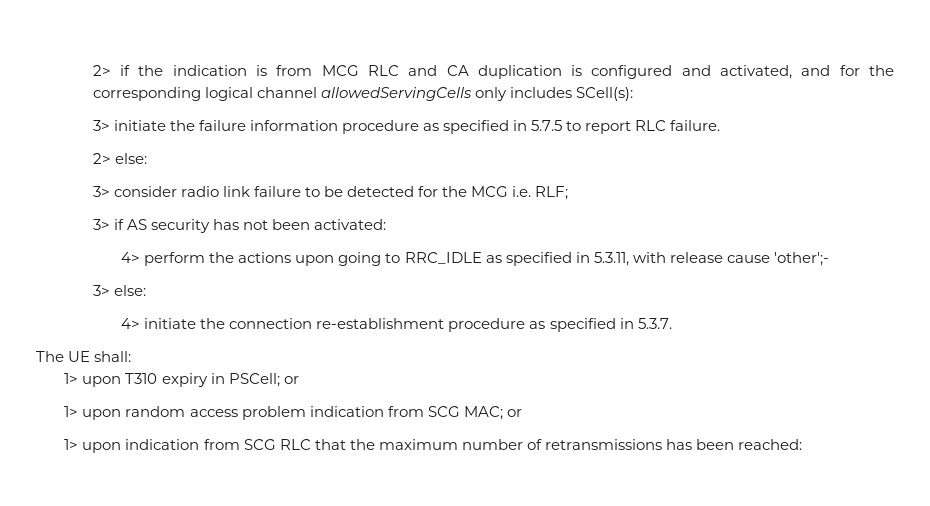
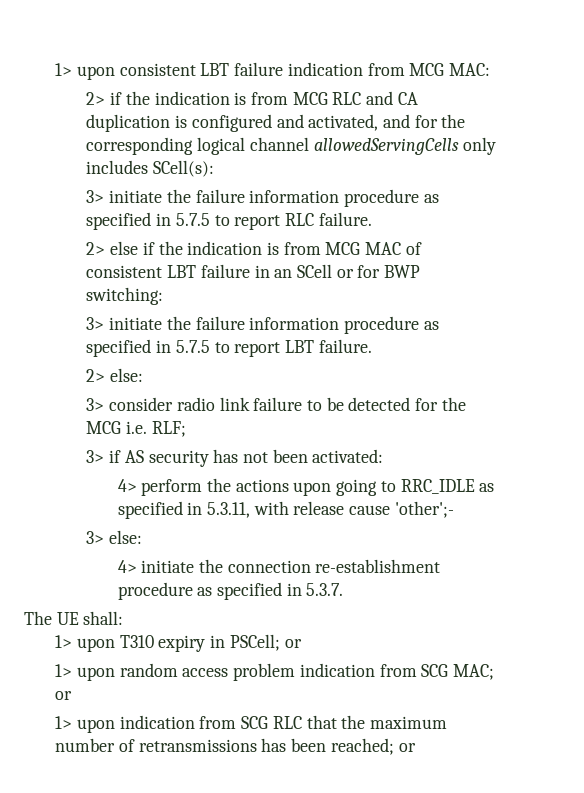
+ 1> upon consistent LBT failure indication from MCG MAC:
+ 2> else if the indication is from MCG MAC of consistent LBT failure in an SCell or for BWP switching:
+ 3> initiate the failure information procedure as specified in 5.7.5 to report LBT failure.
- 1> upon indication from SCG RLC that the maximum number of retransmissions has been reached:
+ 1> upon indication from SCG RLC that the maximum number of retransmissions has been reached; or

